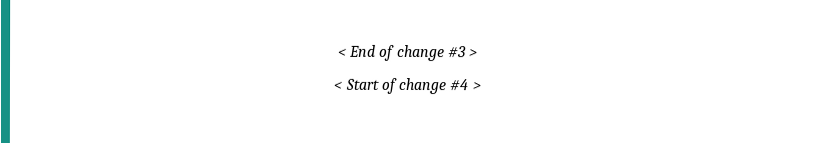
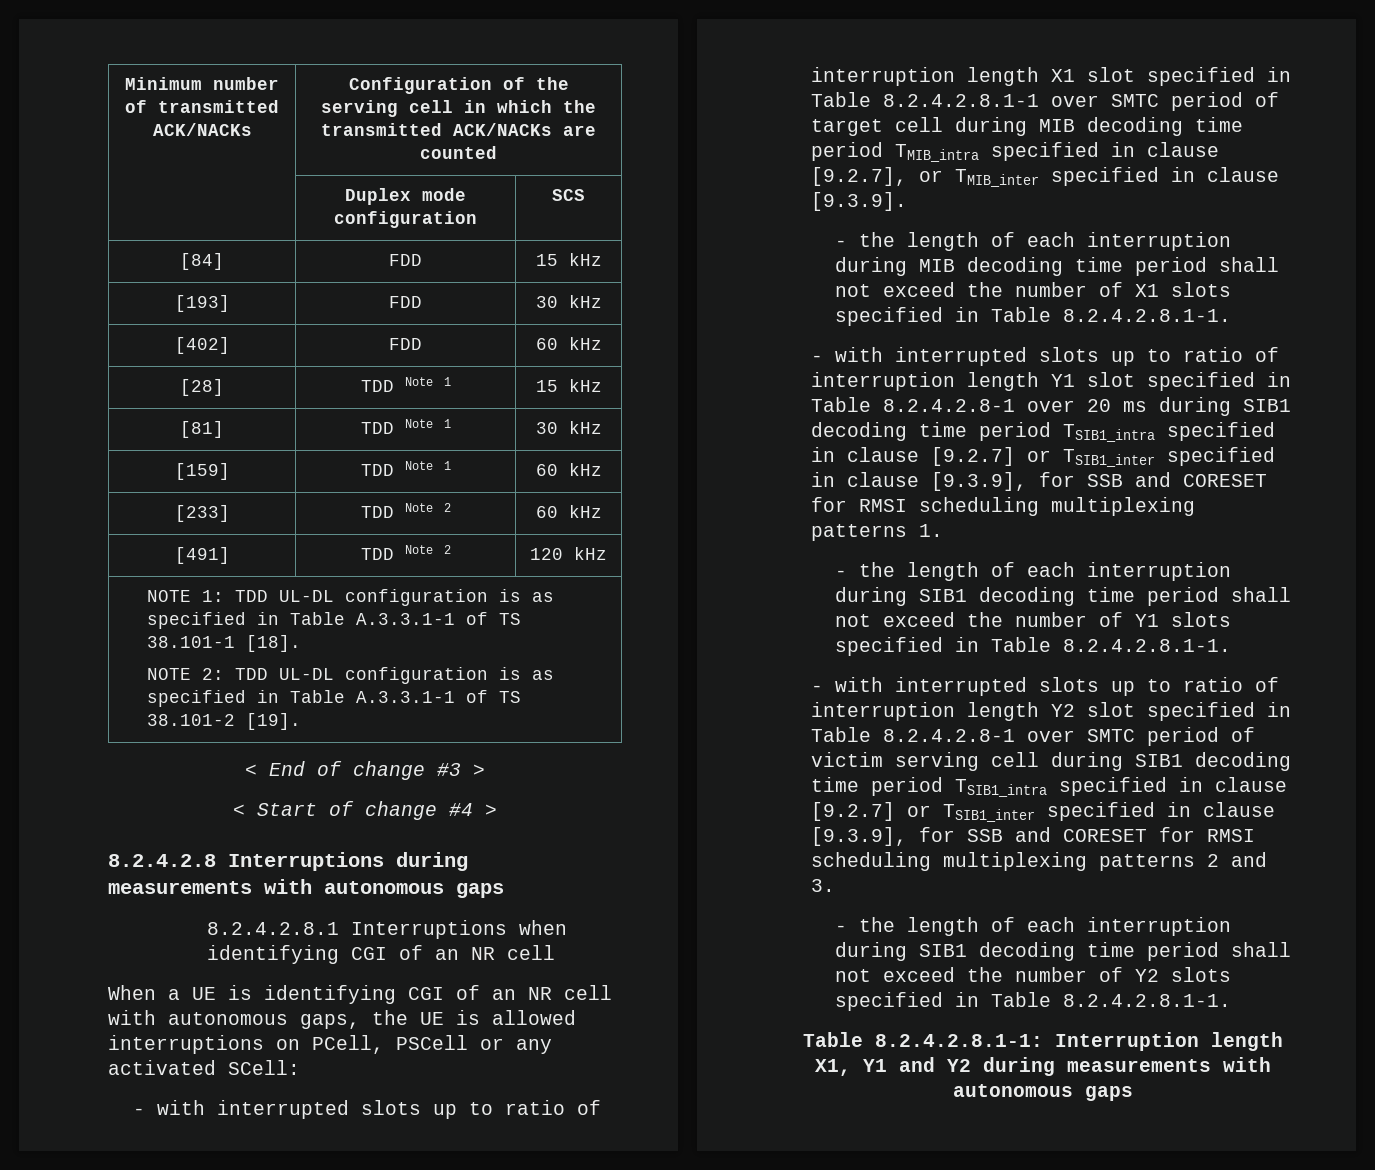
+ Minimum number of transmitted ACK/NACKs | Configuration of the serving cell in which the transmitted ACK/NACKs are counted
+ | Duplex mode configuration | SCS
+ [84] | FDD | 15 kHz
+ [193] | FDD | 30 kHz
+ [402] | FDD | 60 kHz
+ [28] | TDD Note 1 | 15 kHz
+ [81] | TDD Note 1 | 30 kHz
+ [159] | TDD Note 1 | 60 kHz
+ [233] | TDD Note 2 | 60 kHz
+ [491] | TDD Note 2 | 120 kHz
+ NOTE 1: TDD UL-DL configuration is as specified in Table A.3.3.1-1 of TS 38.101-1 [18].
+ NOTE 2: TDD UL-DL configuration is as specified in Table A.3.3.1-1 of TS 38.101-2 [19].
+ 8.2.4.2.8 Interruptions during measurements with autonomous gaps
+ 8.2.4.2.8.1 Interruptions when identifying CGI of an NR cell
+ When a UE is identifying CGI of an NR cell with autonomous gaps, the UE is allowed interruptions on PCell, PSCell or any activated SCell:
+ - with interrupted slots up to ratio of interruption length X1 slot specified in Table 8.2.4.2.8.1-1 over SMTC period of target cell during MIB decoding time period TMIB_intra specified in clause [9.2.7], or TMIB_inter specified in clause [9.3.9].
+ - the length of each interruption during MIB decoding time period shall not exceed the number of X1 slots specified in Table 8.2.4.2.8.1-1.
+ - with interrupted slots up to ratio of interruption length Y1 slot specified in Table 8.2.4.2.8-1 over 20 ms during SIB1 decoding time period TSIB1_intra specified in clause [9.2.7] or TSIB1_inter specified in clause [9.3.9], for SSB and CORESET for RMSI scheduling multiplexing patterns 1.
+ - the length of each interruption during SIB1 decoding time period shall not exceed the number of Y1 slots specified in Table 8.2.4.2.8.1-1.
+ - with interrupted slots up to ratio of interruption length Y2 slot specified in Table 8.2.4.2.8-1 over SMTC period of victim serving cell during SIB1 decoding time period TSIB1_intra specified in clause [9.2.7] or TSIB1_inter specified in clause [9.3.9], for SSB and CORESET for RMSI scheduling multiplexing patterns 2 and 3.
+ - the length of each interruption during SIB1 decoding time period shall not exceed the number of Y2 slots specified in Table 8.2.4.2.8.1-1.
+ Table 8.2.4.2.8.1-1: Interruption length X1, Y1 and Y2 during measurements with autonomous gaps

